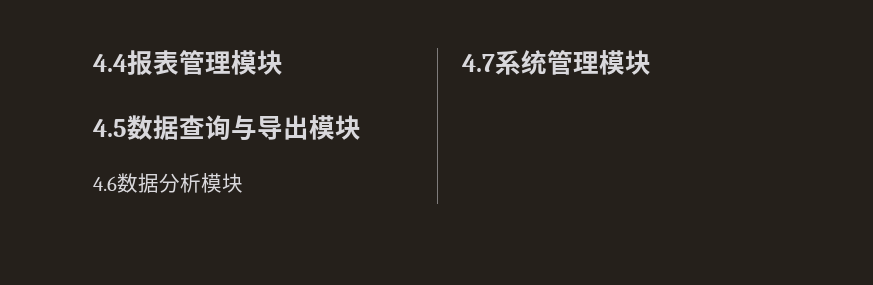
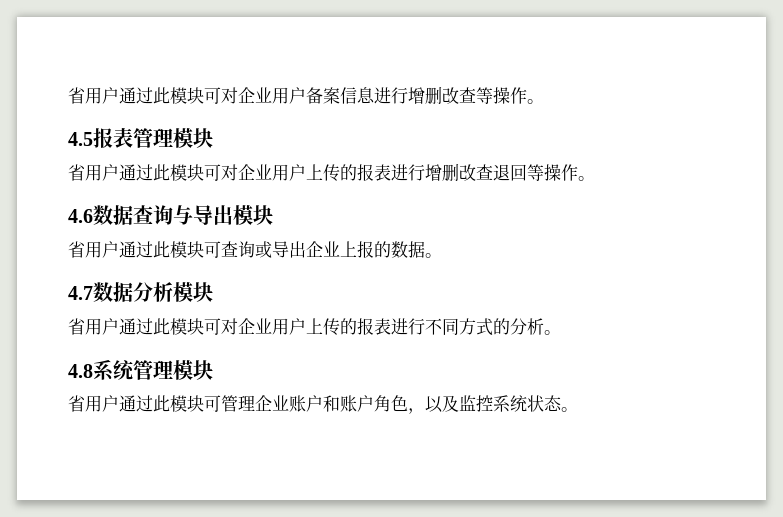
- 4.4报表管理模块
- 4.5数据查询与导出模块
+ 省用户通过此模块可对企业用户备案信息进行增删改查等操作。
+ 4.5报表管理模块
+ 省用户通过此模块可对企业用户上传的报表进行增删改查退回等操作。
+ 4.6数据查询与导出模块
- 4.6数据分析模块
- 4.7系统管理模块
+ 省用户通过此模块可查询或导出企业上报的数据。
+ 4.7数据分析模块
+ 省用户通过此模块可对企业用户上传的报表进行不同方式的分析。
+ 4.8系统管理模块
+ 省用户通过此模块可管理企业账户和账户角色，以及监控系统状态。

